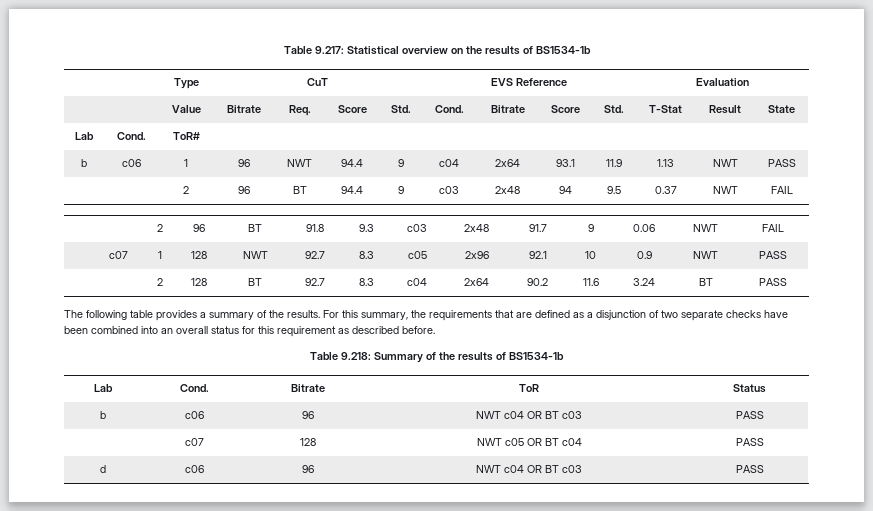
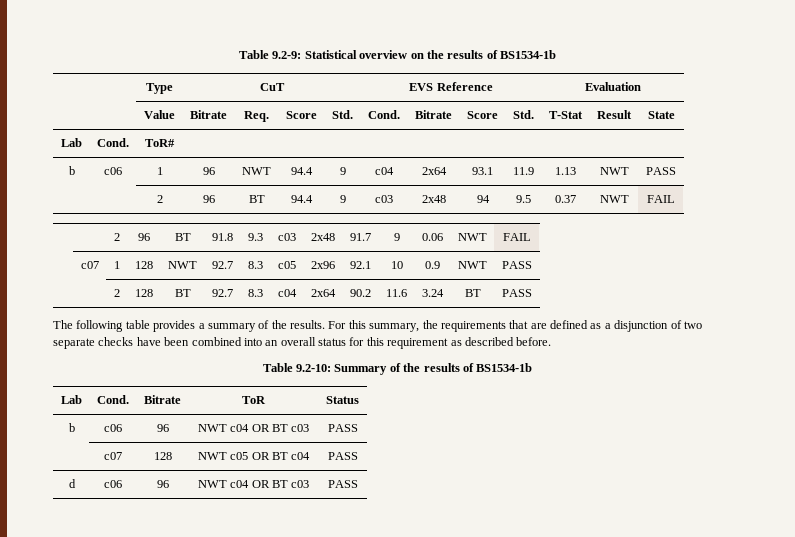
- Table 9.217: Statistical overview on the results of BS1534-1b
+ Table 9.2-9: Statistical overview on the results of BS1534-1b
- Table 9.218: Summary of the results of BS1534-1b
+ Table 9.2-10: Summary of the results of BS1534-1b

